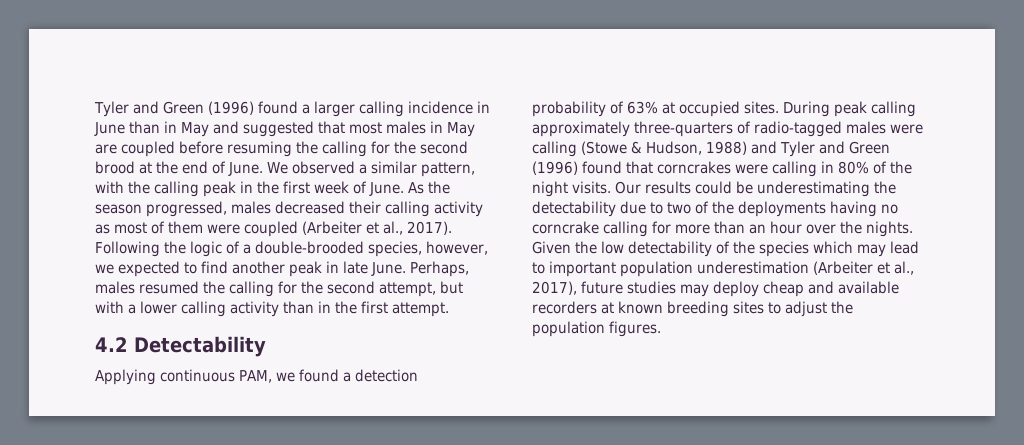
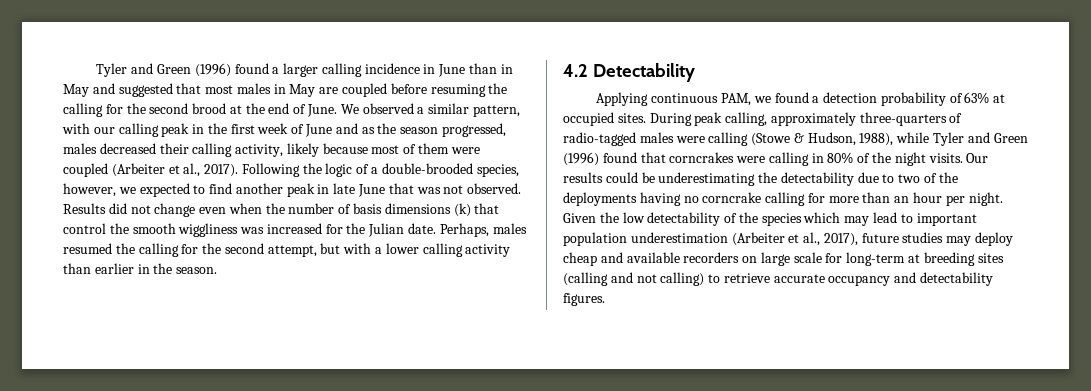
- We observed a similar pattern, with the calling peak in the first week of June. As the season progressed, males decreased their calling activity as most of them were coupled (Arbeiter et al., 2017).
+ We observed a similar pattern, with our calling peak in the first week of June and as the season progressed, males decreased their calling activity, likely because most of them were coupled (Arbeiter et al., 2017).
- Following the logic of a double-brooded species, however, we expected to find another peak in late June.
+ Following the logic of a double-brooded species, however, we expected to find another peak in late June that was not observed. Results did not change even when the number of basis dimensions (k) that control the smooth wiggliness was increased for the Julian date.
- Perhaps, males resumed the calling for the second attempt, but with a lower calling activity than in the first attempt.
+ Perhaps, males resumed the calling for the second attempt, but with a lower calling activity than earlier in the season.
- During peak calling approximately three-quarters of radio-tagged males were calling (Stowe & Hudson, 1988) and Tyler and Green (1996) found that corncrakes were calling in 80% of the night visits.
+ During peak calling, approximately three-quarters of radio-tagged males were calling (Stowe & Hudson, 1988), while Tyler and Green (1996) found that corncrakes were calling in 80% of the night visits.
- Our results could be underestimating the detectability due to two of the deployments having no corncrake calling for more than an hour over the nights.
+ Our results could be underestimating the detectability due to two of the deployments having no corncrake calling for more than an hour per night.
- Given the low detectability of the species which may lead to important population underestimation (Arbeiter et al., 2017), future studies may deploy cheap and available recorders at known breeding sites to adjust the population figures.
+ Given the low detectability of the species which may lead to important population underestimation (Arbeiter et al., 2017), future studies may deploy cheap and available recorders on large scale for long-term at breeding sites (calling and not calling) to retrieve accurate occupancy and detectability figures.

